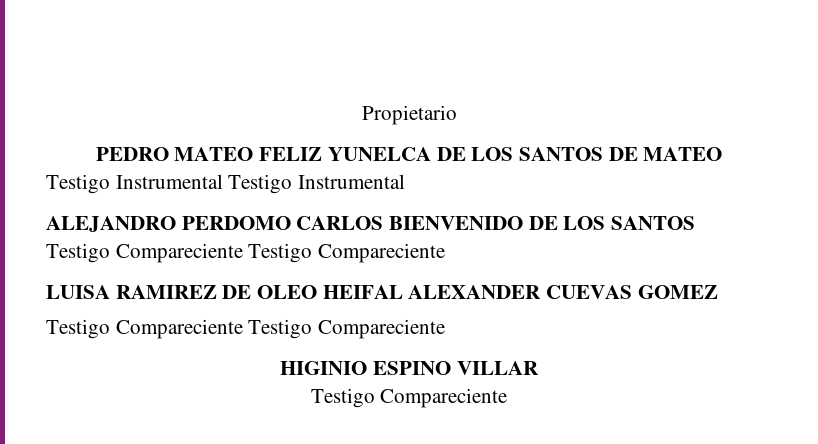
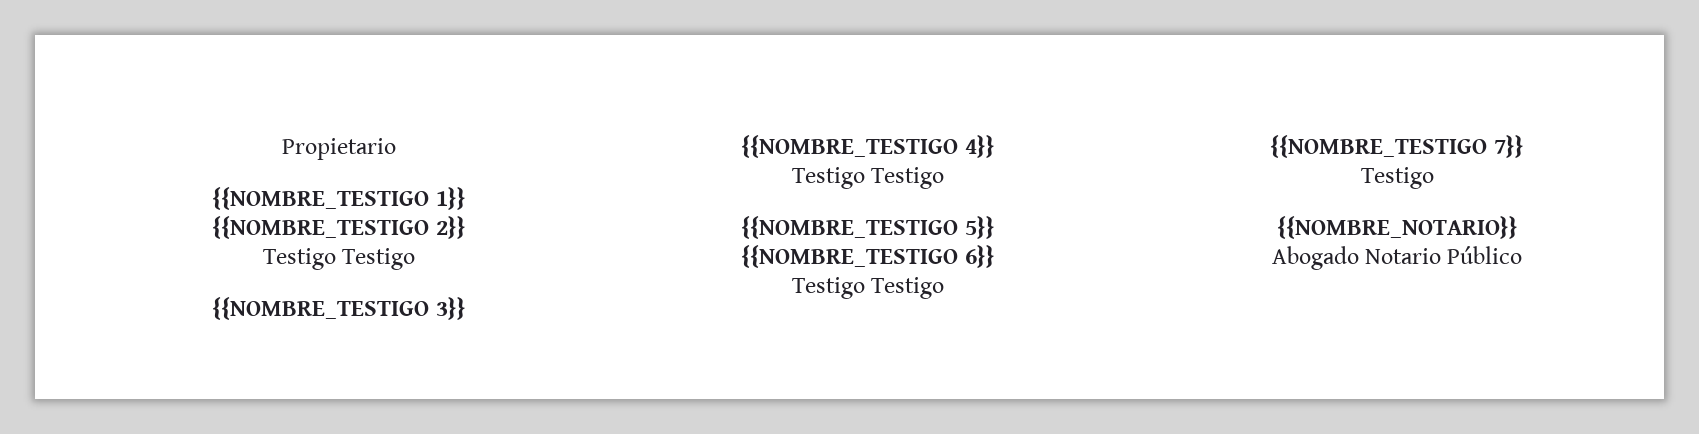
- PEDRO MATEO FELIZ YUNELCA DE LOS SANTOS DE MATEO
- Testigo Instrumental Testigo Instrumental
- ALEJANDRO PERDOMO CARLOS BIENVENIDO DE LOS SANTOS
- Testigo Compareciente Testigo Compareciente
- LUISA RAMIREZ DE OLEO HEIFAL ALEXANDER CUEVAS GOMEZ
- Testigo Compareciente Testigo Compareciente
- HIGINIO ESPINO VILLAR
- Testigo Compareciente
+ {{NOMBRE_TESTIGO 1}} {{NOMBRE_TESTIGO 2}}
+ Testigo Testigo
+ {{NOMBRE_TESTIGO 3}} {{NOMBRE_TESTIGO 4}}
+ Testigo Testigo
+ {{NOMBRE_TESTIGO 5}} {{NOMBRE_TESTIGO 6}}
+ Testigo Testigo
+ {{NOMBRE_TESTIGO 7}}
+ Testigo
+ {{NOMBRE_NOTARIO}}
+ Abogado Notario Público

